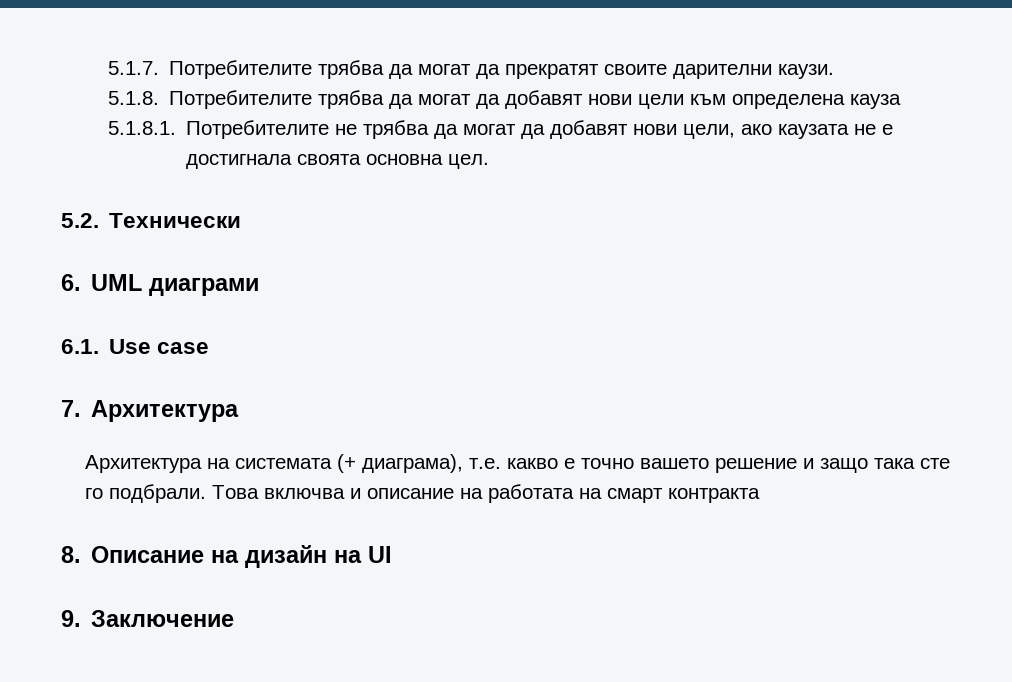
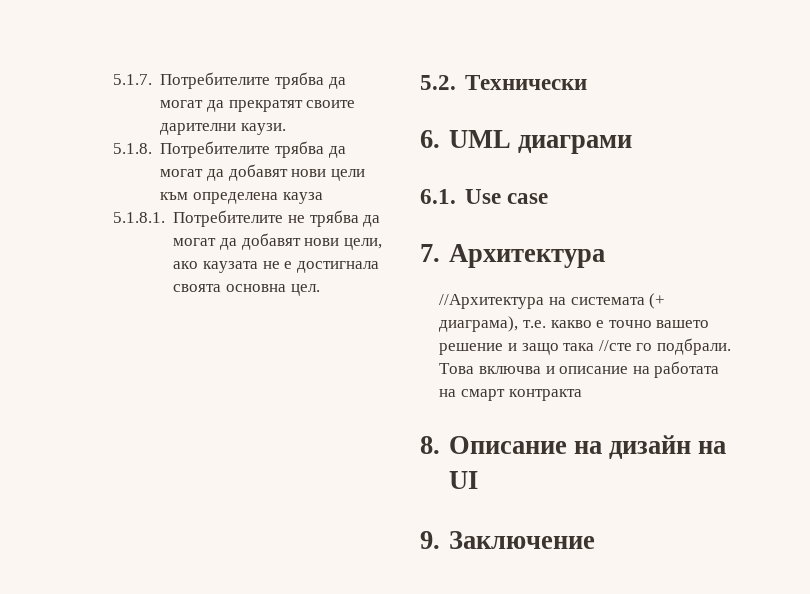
- Архитектура на системата (+ диаграма), т.е. какво е точно вашето решение и защо така сте го подбрали.
+ //Архитектура на системата (+ диаграма), т.е. какво е точно вашето решение и защо така //сте го подбрали.

